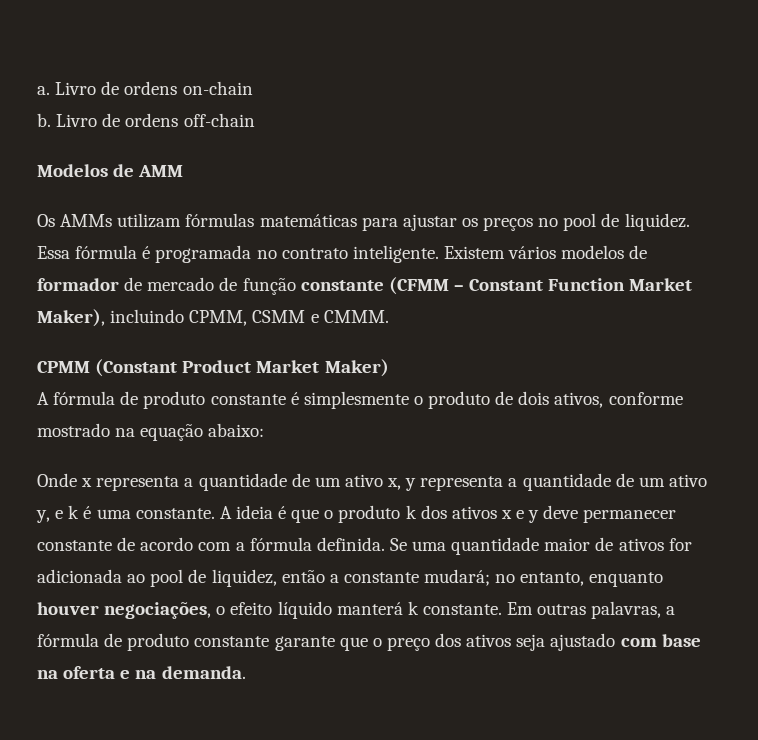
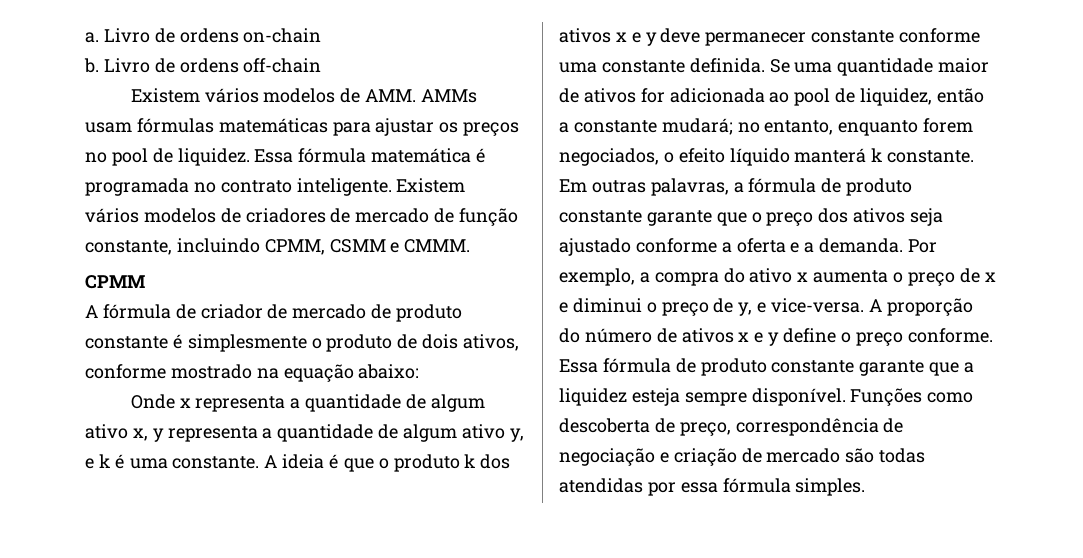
- Modelos de AMM
- Os AMMs utilizam fórmulas matemáticas para ajustar os preços no pool de liquidez.
+ Existem vários modelos de AMM. AMMs usam fórmulas matemáticas para ajustar os preços no pool de liquidez.
- Essa fórmula é programada no contrato inteligente.
+ Essa fórmula matemática é programada no contrato inteligente.
- Existem vários modelos de formador de mercado de função constante (CFMM – Constant Function Market Maker), incluindo CPMM, CSMM e CMMM.
+ Existem vários modelos de criadores de mercado de função constante, incluindo CPMM, CSMM e CMMM.
- CPMM (Constant Product Market Maker)
+ CPMM
- A fórmula de produto constante é simplesmente o produto de dois ativos, conforme mostrado na equação abaixo:
+ A fórmula de criador de mercado de produto constante é simplesmente o produto de dois ativos, conforme mostrado na equação abaixo:
- Onde x representa a quantidade de um ativo x, y representa a quantidade de um ativo y, e k é uma constante.
+ Onde x representa a quantidade de algum ativo x, y representa a quantidade de algum ativo y, e k é uma constante.
- A ideia é que o produto k dos ativos x e y deve permanecer constante de acordo com a fórmula definida.
+ A ideia é que o produto k dos ativos x e y deve permanecer constante conforme uma constante definida.
- Se uma quantidade maior de ativos for adicionada ao pool de liquidez, então a constante mudará; no entanto, enquanto houver negociações, o efeito líquido manterá k constante.
+ Se uma quantidade maior de ativos for adicionada ao pool de liquidez, então a constante mudará; no entanto, enquanto forem negociados, o efeito líquido manterá k constante.
- Em outras palavras, a fórmula de produto constante garante que o preço dos ativos seja ajustado com base na oferta e na demanda.
+ Em outras palavras, a fórmula de produto constante garante que o preço dos ativos seja ajustado conforme a oferta e a demanda. Por exemplo, a compra do ativo x aumenta o preço de x e diminui o preço de y, e vice-versa. A proporção do número de ativos x e y define o preço conforme. Essa fórmula de produto constante garante que a liquidez esteja sempre disponível. Funções como descoberta de preço, correspondência de negociação e criação de mercado são todas atendidas por essa fórmula simples.

